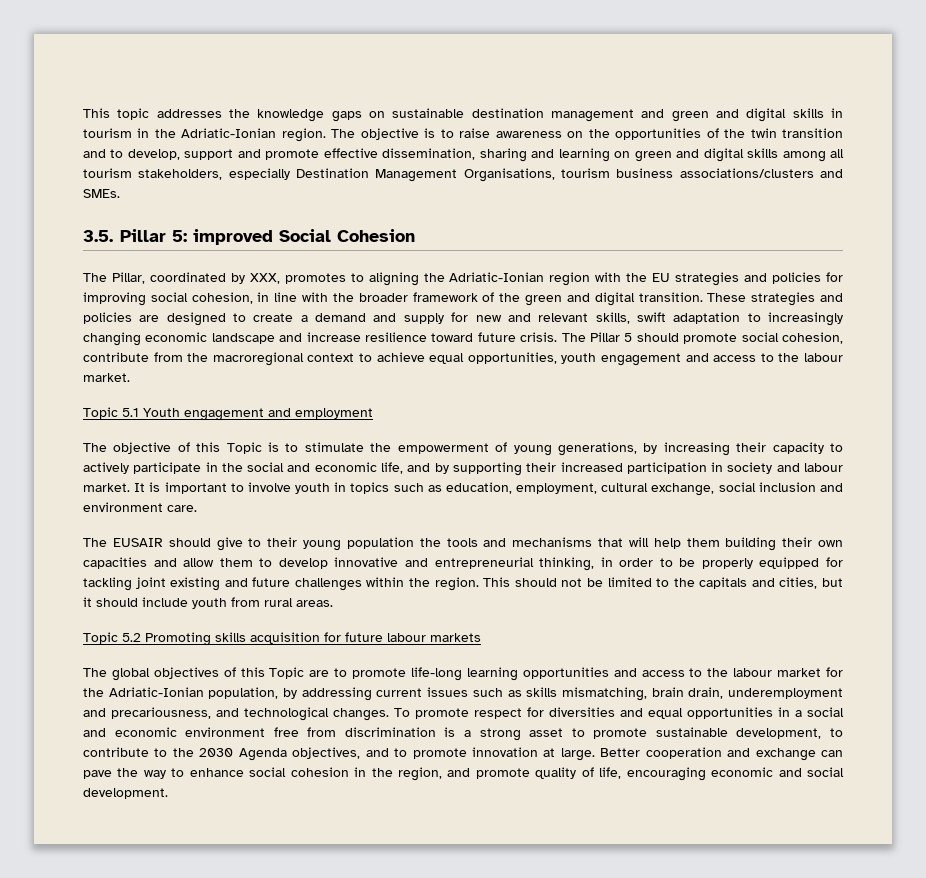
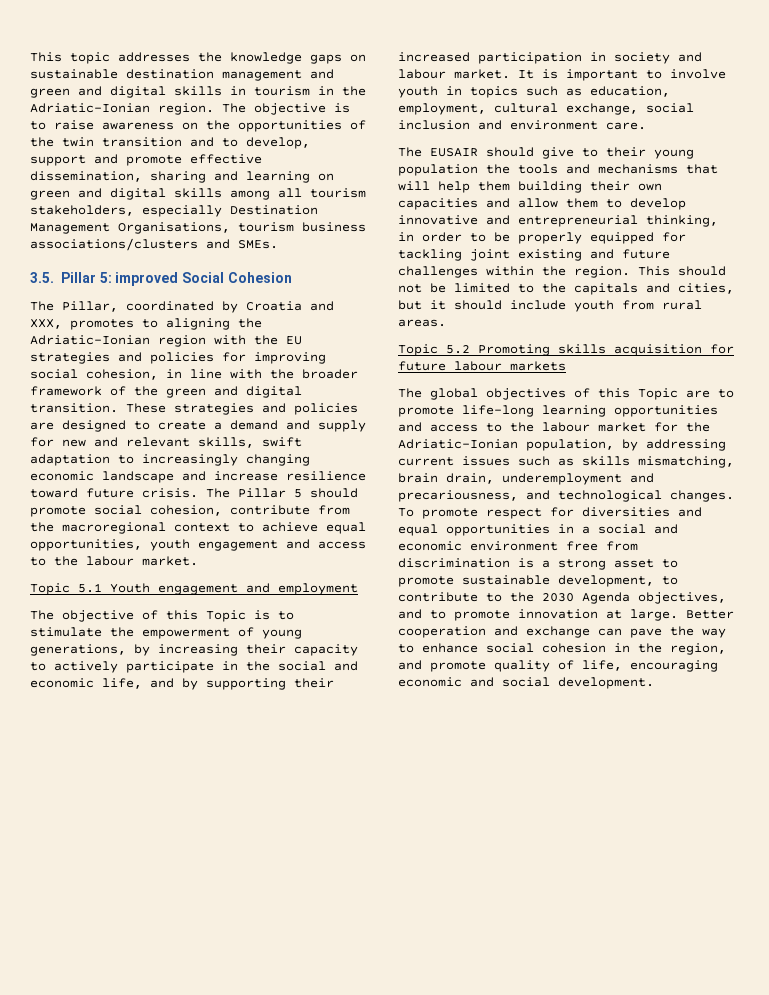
- The Pillar, coordinated by XXX, promotes to aligning the Adriatic-Ionian region with the EU strategies and policies for improving social cohesion, in line with the broader framework of the green and digital transition.
+ The Pillar, coordinated by Croatia and XXX, promotes to aligning the Adriatic-Ionian region with the EU strategies and policies for improving social cohesion, in line with the broader framework of the green and digital transition.

